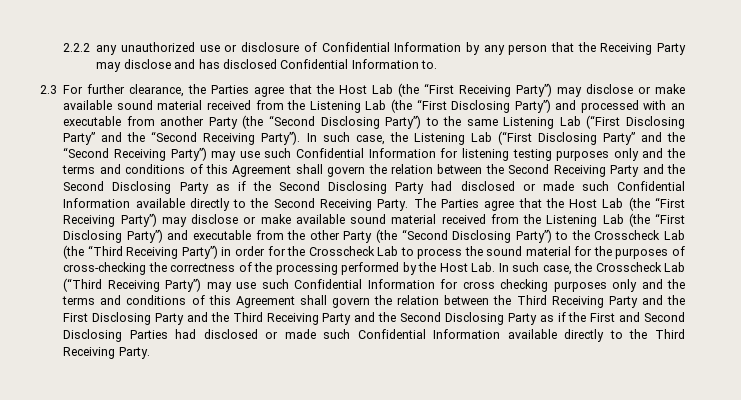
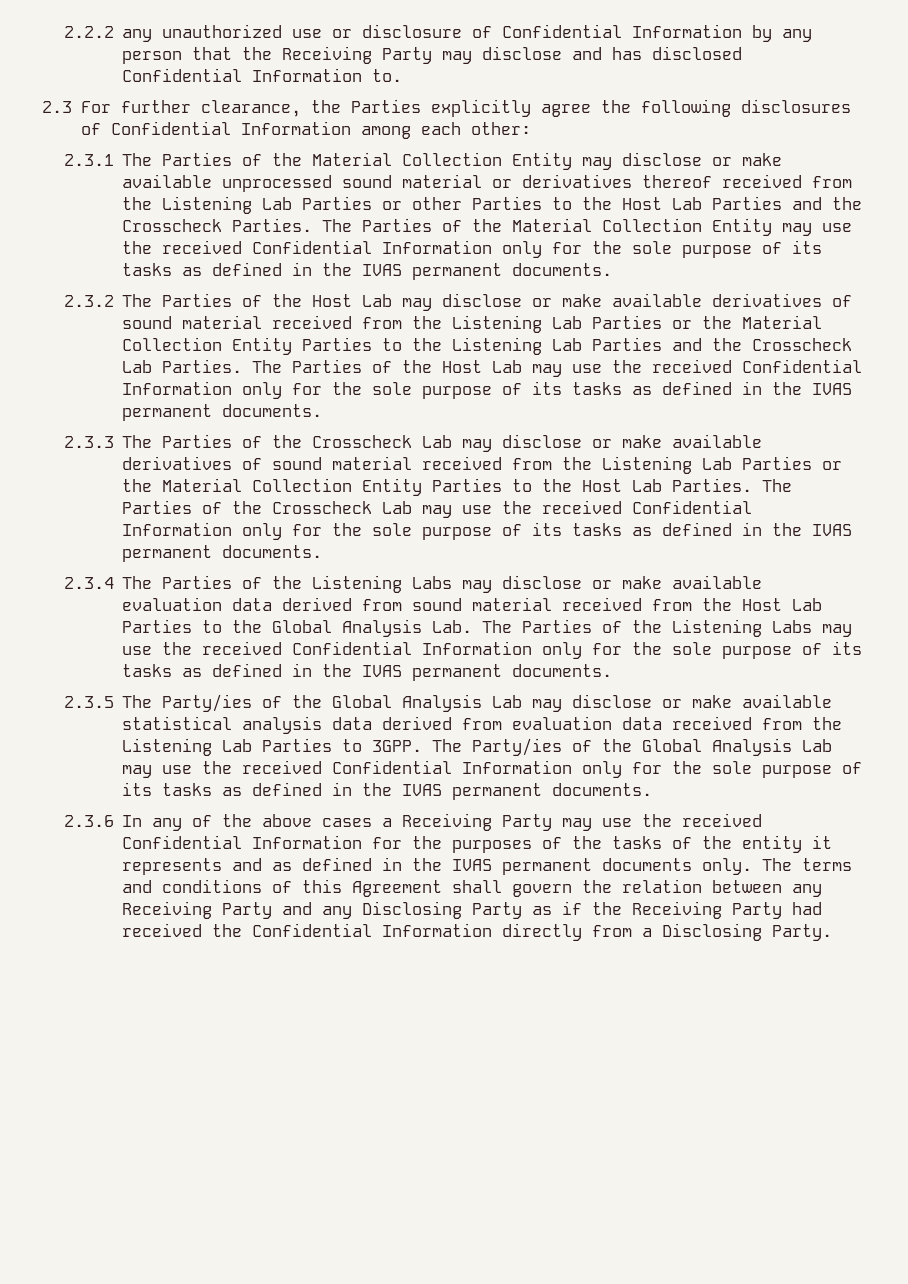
- 2.3 For further clearance, the Parties agree that the Host Lab (the “First Receiving Party”) may disclose or make available sound material received from the Listening Lab (the “First Disclosing Party”) and processed with an executable from another Party (the “Second Disclosing Party”) to the same Listening Lab (“First Disclosing Party” and the “Second Receiving Party”). In such case, the Listening Lab (“First Disclosing Party” and the “Second Receiving Party”) may use such Confidential Information for listening testing purposes only and the terms and conditions of this Agreement shall govern the relation between the Second Receiving Party and the Second Disclosing Party as if the Second Disclosing Party had disclosed or made such Confidential Information available directly to the Second Receiving Party. The Parties agree that the Host Lab (the “First Receiving Party”) may disclose or make available sound material received from the Listening Lab (the “First Disclosing Party”) and executable from the other Party (the “Second Disclosing Party”) to the Crosscheck Lab (the “Third Receiving Party”) in order for the Crosscheck Lab to process the sound material for the purposes of cross-checking the correctness of the processing performed by the Host Lab. In such case, the Crosscheck Lab (“Third Receiving Party”) may use such Confidential Information for cross checking purposes only and the terms and conditions of this Agreement shall govern the relation between the Third Receiving Party and the First Disclosing Party and the Third Receiving Party and the Second Disclosing Party as if the First and Second Disclosing Parties had disclosed or made such Confidential Information available directly to the Third Receiving Party.
+ 2.3 For further clearance, the Parties explicitly agree the following disclosures of Confidential Information among each other:
+ 2.3.1 The Parties of the Material Collection Entity may disclose or make available unprocessed sound material or derivatives thereof received from the Listening Lab Parties or other Parties to the Host Lab Parties and the Crosscheck Parties. The Parties of the Material Collection Entity may use the received Confidential Information only for the sole purpose of its tasks as defined in the IVAS permanent documents.
+ 2.3.2 The Parties of the Host Lab may disclose or make available derivatives of sound material received from the Listening Lab Parties or the Material Collection Entity Parties to the Listening Lab Parties and the Crosscheck Lab Parties. The Parties of the Host Lab may use the received Confidential Information only for the sole purpose of its tasks as defined in the IVAS permanent documents.
+ 2.3.3 The Parties of the Crosscheck Lab may disclose or make available derivatives of sound material received from the Listening Lab Parties or the Material Collection Entity Parties to the Host Lab Parties. The Parties of the Crosscheck Lab may use the received Confidential Information only for the sole purpose of its tasks as defined in the IVAS permanent documents.
+ 2.3.4 The Parties of the Listening Labs may disclose or make available evaluation data derived from sound material received from the Host Lab Parties to the Global Analysis Lab. The Parties of the Listening Labs may use the received Confidential Information only for the sole purpose of its tasks as defined in the IVAS permanent documents.
+ 2.3.5 The Party/ies of the Global Analysis Lab may disclose or make available statistical analysis data derived from evaluation data received from the Listening Lab Parties to 3GPP. The Party/ies of the Global Analysis Lab may use the received Confidential Information only for the sole purpose of its tasks as defined in the IVAS permanent documents.
+ 2.3.6 In any of the above cases a Receiving Party may use the received Confidential Information for the purposes of the tasks of the entity it represents and as defined in the IVAS permanent documents only. The terms and conditions of this Agreement shall govern the relation between any Receiving Party and any Disclosing Party as if the Receiving Party had received the Confidential Information directly from a Disclosing Party.

